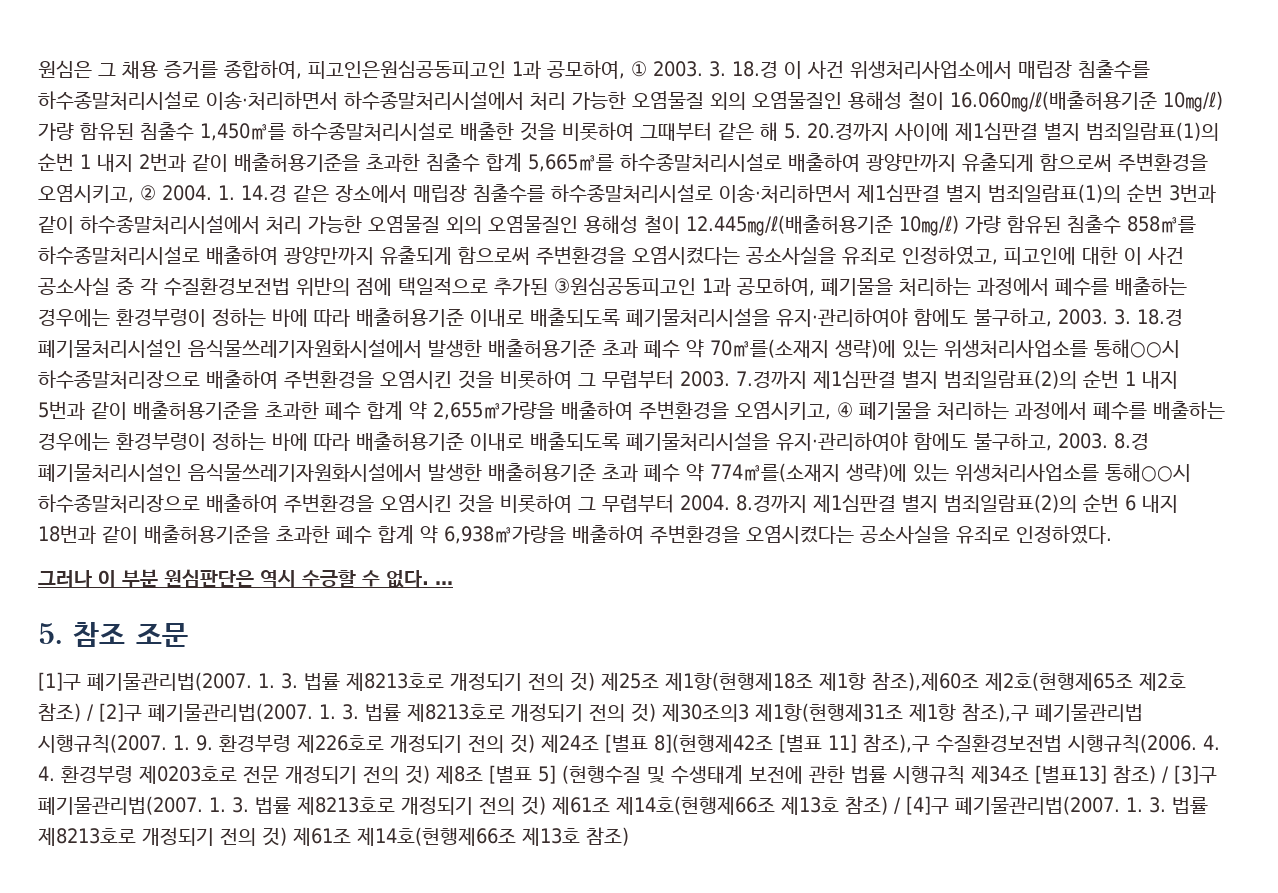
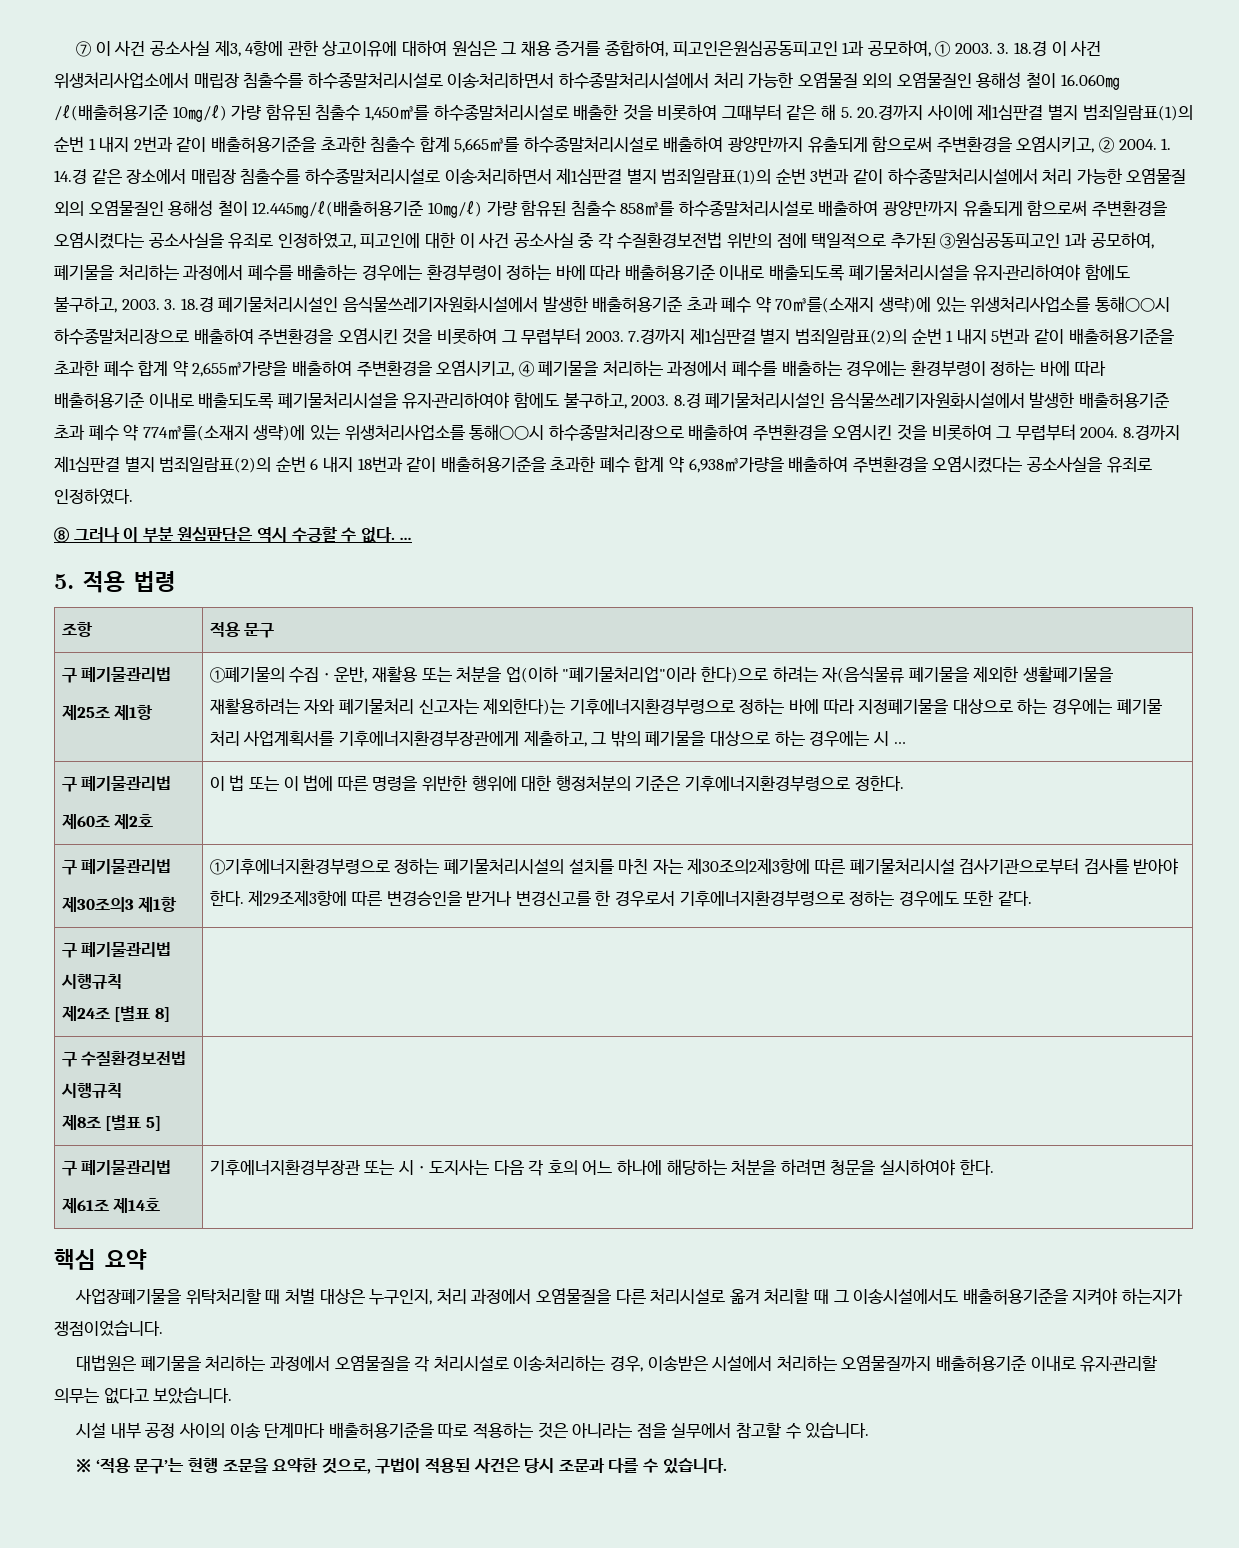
- 원심은 그 채용 증거를 종합하여, 피고인은원심공동피고인 1과 공모하여, ① 2003.
+ ⑦ 이 사건 공소사실 제3, 4항에 관한 상고이유에 대하여 원심은 그 채용 증거를 종합하여, 피고인은원심공동피고인 1과 공모하여, ① 2003.
- 그러나 이 부분 원심판단은 역시 수긍할 수 없다.
+ ⑧ 그러나 이 부분 원심판단은 역시 수긍할 수 없다.
- 5. 참조 조문
- [1]구 폐기물관리법(2007. 1. 3. 법률 제8213호로 개정되기 전의 것) 제25조 제1항(현행제18조 제1항 참조),제60조 제2호(현행제65조 제2호 참조) / [2]구 폐기물관리법(2007. 1. 3. 법률 제8213호로 개정되기 전의 것) 제30조의3 제1항(현행제31조 제1항 참조),구 폐기물관리법 시행규칙(2007. 1. 9. 환경부령 제226호로 개정되기 전의 것) 제24조 [별표 8](현행제42조 [별표 11] 참조),구 수질환경보전법 시행규칙(2006. 4. 4. 환경부령 제0203호로 전문 개정되기 전의 것) 제8조 [별표 5] (현행수질 및 수생태계 보전에 관한 법률 시행규칙 제34조 [별표13] 참조) / [3]구 폐기물관리법(2007. 1. 3. 법률 제8213호로 개정되기 전의 것) 제61조 제14호(현행제66조 제13호 참조) / [4]구 폐기물관리법(2007. 1. 3. 법률 제8213호로 개정되기 전의 것) 제61조 제14호(현행제66조 제13호 참조)
+ 5. 적용 법령
+ 조항 | 적용 문구
+ 구 폐기물관리법
+ 제25조 제1항 | ①폐기물의 수집ㆍ운반, 재활용 또는 처분을 업(이하 "폐기물처리업"이라 한다)으로 하려는 자(음식물류 폐기물을 제외한 생활폐기물을 재활용하려는 자와 폐기물처리 신고자는 제외한다)는 기후에너지환경부령으로 정하는 바에 따라 지정폐기물을 대상으로 하는 경우에는 폐기물 처리 사업계획서를 기후에너지환경부장관에게 제출하고, 그 밖의 폐기물을 대상으로 하는 경우에는 시 …
+ 구 폐기물관리법
+ 제60조 제2호 | 이 법 또는 이 법에 따른 명령을 위반한 행위에 대한 행정처분의 기준은 기후에너지환경부령으로 정한다.
+ 구 폐기물관리법
+ 제30조의3 제1항 | ①기후에너지환경부령으로 정하는 폐기물처리시설의 설치를 마친 자는 제30조의2제3항에 따른 폐기물처리시설 검사기관으로부터 검사를 받아야 한다. 제29조제3항에 따른 변경승인을 받거나 변경신고를 한 경우로서 기후에너지환경부령으로 정하는 경우에도 또한 같다.
+ 구 폐기물관리법 시행규칙
+ 제24조 [별표 8] |
+ 구 수질환경보전법 시행규칙
+ 제8조 [별표 5] |
+ 구 폐기물관리법
+ 제61조 제14호 | 기후에너지환경부장관 또는 시ㆍ도지사는 다음 각 호의 어느 하나에 해당하는 처분을 하려면 청문을 실시하여야 한다.
+ 핵심 요약
+ 사업장폐기물을 위탁처리할 때 처벌 대상은 누구인지, 처리 과정에서 오염물질을 다른 처리시설로 옮겨 처리할 때 그 이송시설에서도 배출허용기준을 지켜야 하는지가 쟁점이었습니다.
+ 대법원은 폐기물을 처리하는 과정에서 오염물질을 각 처리시설로 이송·처리하는 경우, 이송받은 시설에서 처리하는 오염물질까지 배출허용기준 이내로 유지·관리할 의무는 없다고 보았습니다.
+ 시설 내부 공정 사이의 이송 단계마다 배출허용기준을 따로 적용하는 것은 아니라는 점을 실무에서 참고할 수 있습니다.
+ ※ ‘적용 문구’는 현행 조문을 요약한 것으로, 구법이 적용된 사건은 당시 조문과 다를 수 있습니다.

